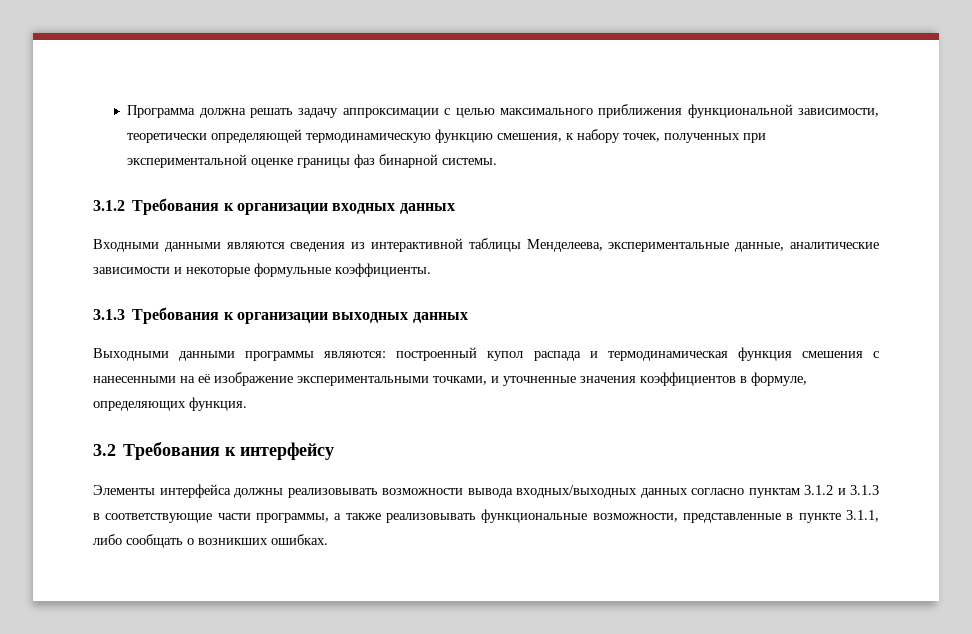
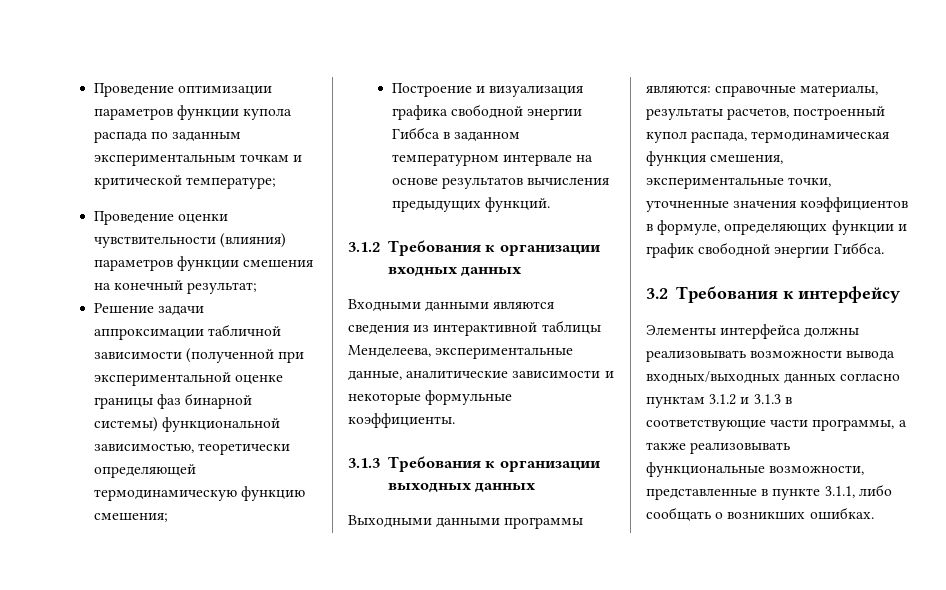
- Программа должна решать задачу аппроксимации с целью максимального приближения функциональной зависимости, теоретически определяющей термодинамическую функцию смешения, к набору точек, полученных при экспериментальной оценке границы фаз бинарной системы.
+ Проведение оптимизации параметров функции купола распада по заданным экспериментальным точкам и критической температуре;
+ Проведение оценки чувствительности (влияния) параметров функции смешения на конечный результат;
+ Решение задачи аппроксимации табличной зависимости (полученной при экспериментальной оценке границы фаз бинарной системы) функциональной зависимостью, теоретически определяющей термодинамическую функцию смешения;
+ Построение и визуализация графика свободной энергии Гиббса в заданном температурном интервале на основе результатов вычисления предыдущих функций.
- Выходными данными программы являются: построенный купол распада и термодинамическая функция смешения с нанесенными на её изображение экспериментальными точками, и уточненные значения коэффициентов в формуле, определяющих функция.
+ Выходными данными программы являются: справочные материалы, результаты расчетов, построенный купол распада, термодинамическая функция смешения, экспериментальные точки, уточненные значения коэффициентов в формуле, определяющих функции и график свободной энергии Гиббса.

